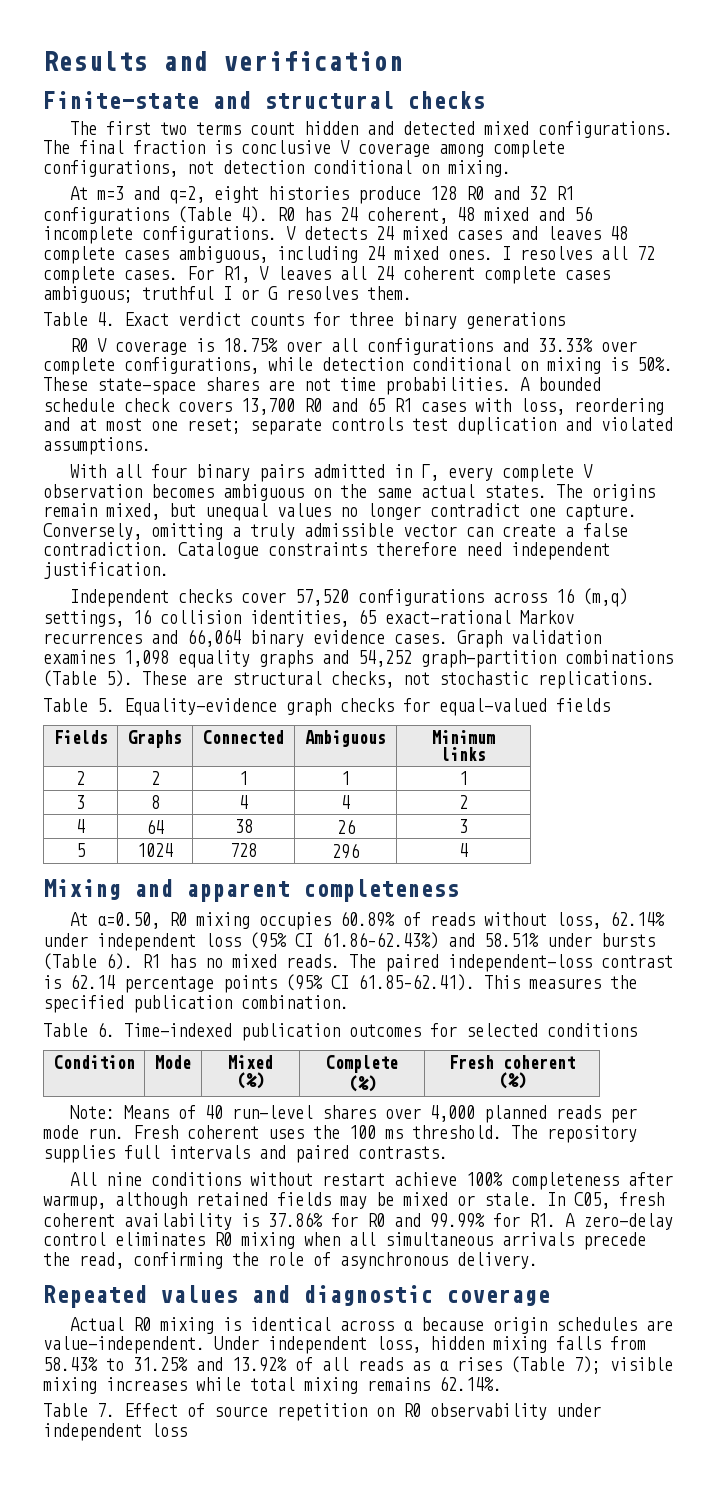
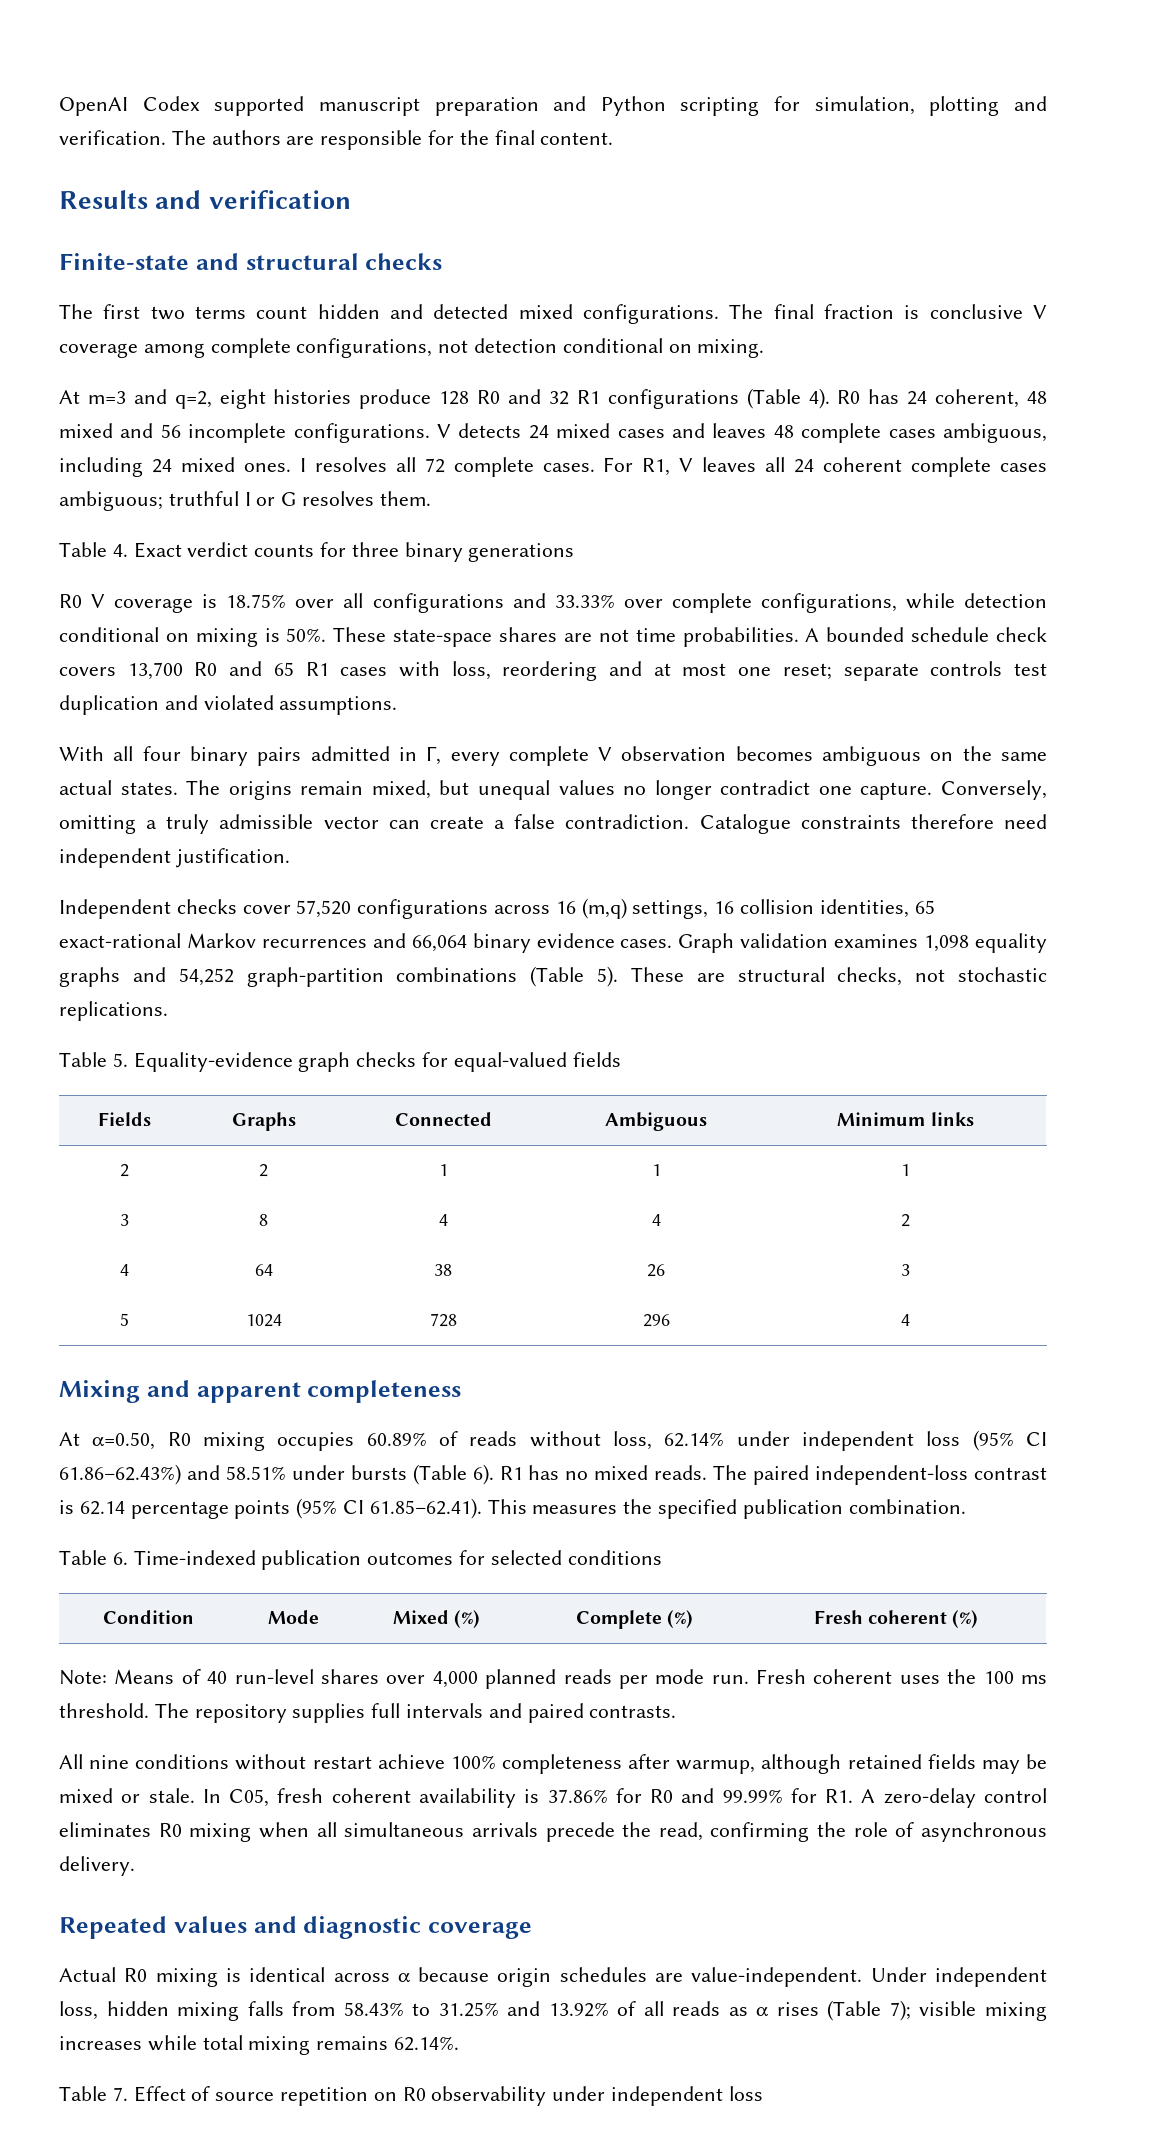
+ OpenAI Codex supported manuscript preparation and Python scripting for simulation, plotting and verification. The authors are responsible for the final content.

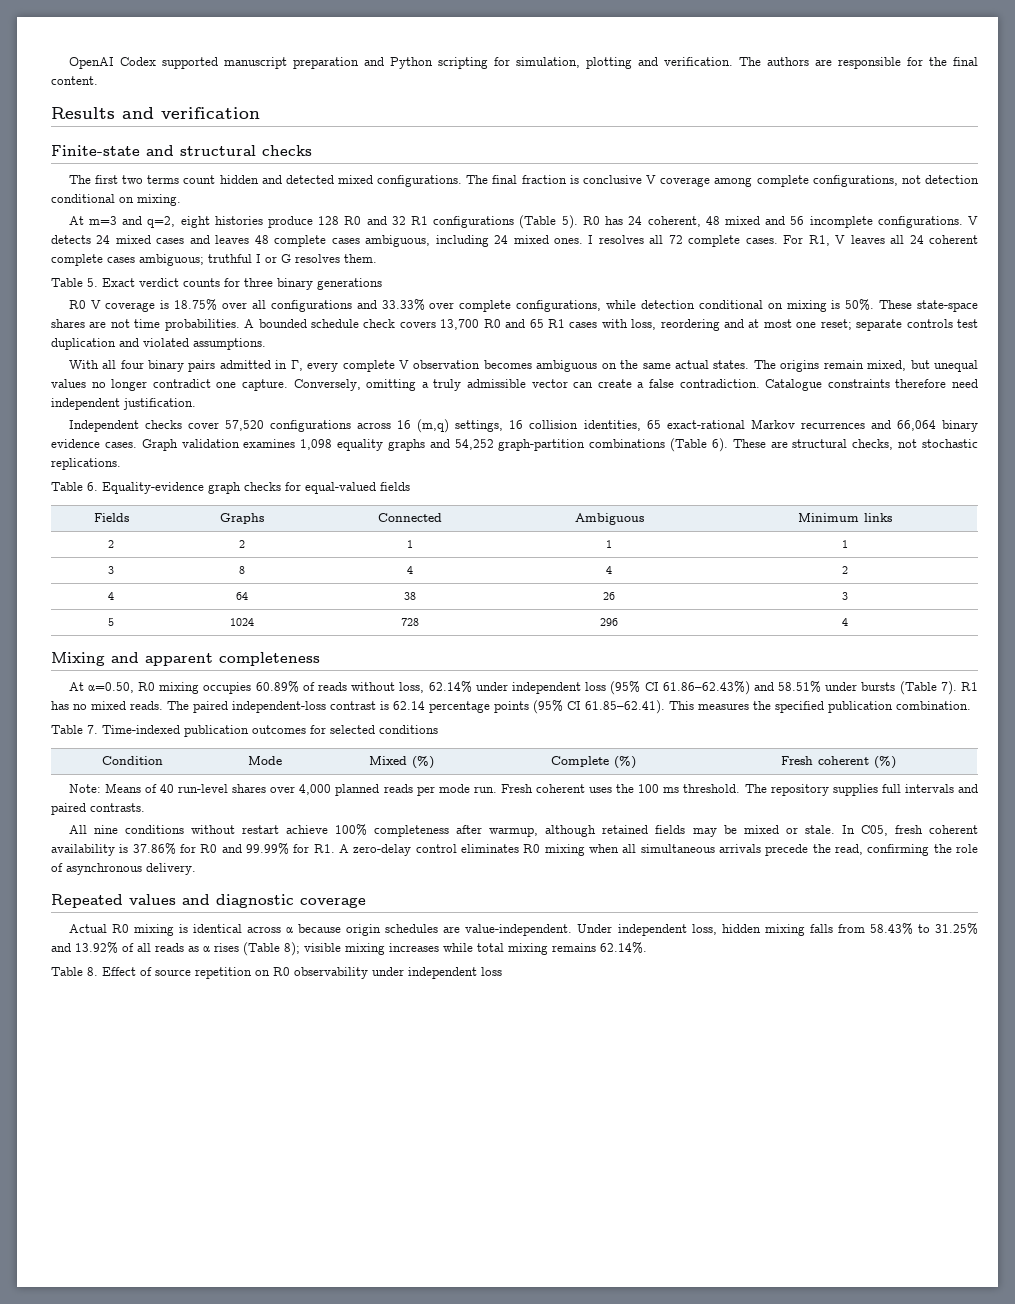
- At m=3 and q=2, eight histories produce 128 R0 and 32 R1 configurations (Table 4).
+ At m=3 and q=2, eight histories produce 128 R0 and 32 R1 configurations (Table 5).
- Table 4. Exact verdict counts for three binary generations
+ Table 5. Exact verdict counts for three binary generations
- Graph validation examines 1,098 equality graphs and 54,252 graph-partition combinations (Table 5).
+ Graph validation examines 1,098 equality graphs and 54,252 graph-partition combinations (Table 6).
- Table 5. Equality-evidence graph checks for equal-valued fields
+ Table 6. Equality-evidence graph checks for equal-valued fields
- At α=0.50, R0 mixing occupies 60.89% of reads without loss, 62.14% under independent loss (95% CI 61.86–62.43%) and 58.51% under bursts (Table 6).
+ At α=0.50, R0 mixing occupies 60.89% of reads without loss, 62.14% under independent loss (95% CI 61.86–62.43%) and 58.51% under bursts (Table 7).
- Table 6. Time-indexed publication outcomes for selected conditions
+ Table 7. Time-indexed publication outcomes for selected conditions
- Under independent loss, hidden mixing falls from 58.43% to 31.25% and 13.92% of all reads as α rises (Table 7); visible mixing increases while total mixing remains 62.14%.
+ Under independent loss, hidden mixing falls from 58.43% to 31.25% and 13.92% of all reads as α rises (Table 8); visible mixing increases while total mixing remains 62.14%.
- Table 7. Effect of source repetition on R0 observability under independent loss
+ Table 8. Effect of source repetition on R0 observability under independent loss

